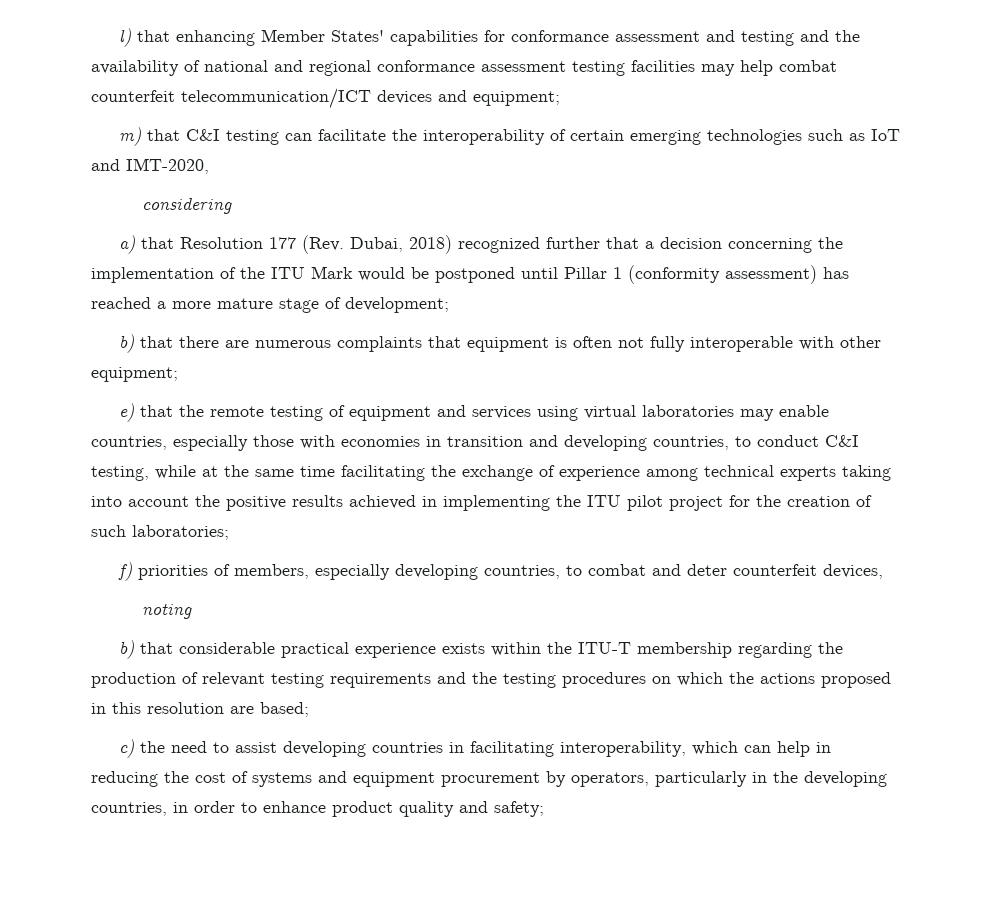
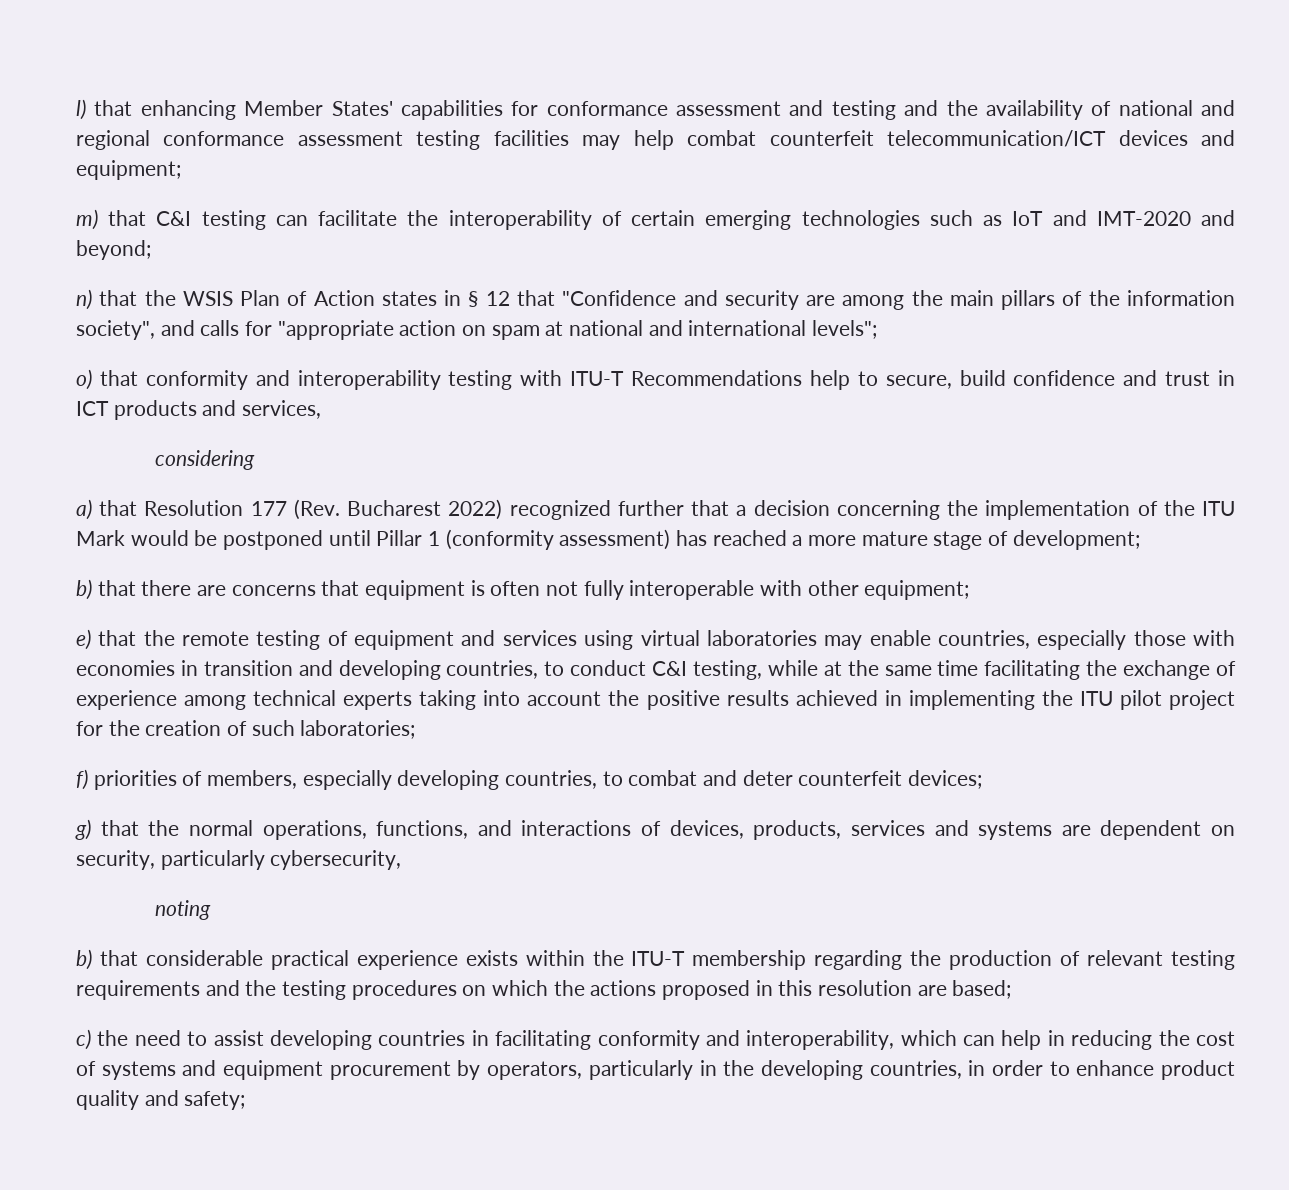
- m) that C&I testing can facilitate the interoperability of certain emerging technologies such as IoT and IMT-2020,
+ m) that C&I testing can facilitate the interoperability of certain emerging technologies such as IoT and IMT-2020 and beyond;
+ n) that the WSIS Plan of Action states in § 12 that "Confidence and security are among the main pillars of the information society", and calls for "appropriate action on spam at national and international levels";
+ o) that conformity and interoperability testing with ITU-T Recommendations help to secure, build confidence and trust in ICT products and services,
- a) that Resolution 177 (Rev. Dubai, 2018) recognized further that a decision concerning the implementation of the ITU Mark would be postponed until Pillar 1 (conformity assessment) has reached a more mature stage of development;
+ a) that Resolution 177 (Rev. Bucharest 2022) recognized further that a decision concerning the implementation of the ITU Mark would be postponed until Pillar 1 (conformity assessment) has reached a more mature stage of development;
- b) that there are numerous complaints that equipment is often not fully interoperable with other equipment;
+ b) that there are concerns that equipment is often not fully interoperable with other equipment;
- f) priorities of members, especially developing countries, to combat and deter counterfeit devices,
+ f) priorities of members, especially developing countries, to combat and deter counterfeit devices;
+ g) that the normal operations, functions, and interactions of devices, products, services and systems are dependent on security, particularly cybersecurity,
- c) the need to assist developing countries in facilitating interoperability, which can help in reducing the cost of systems and equipment procurement by operators, particularly in the developing countries, in order to enhance product quality and safety;
+ c) the need to assist developing countries in facilitating conformity and interoperability, which can help in reducing the cost of systems and equipment procurement by operators, particularly in the developing countries, in order to enhance product quality and safety;

